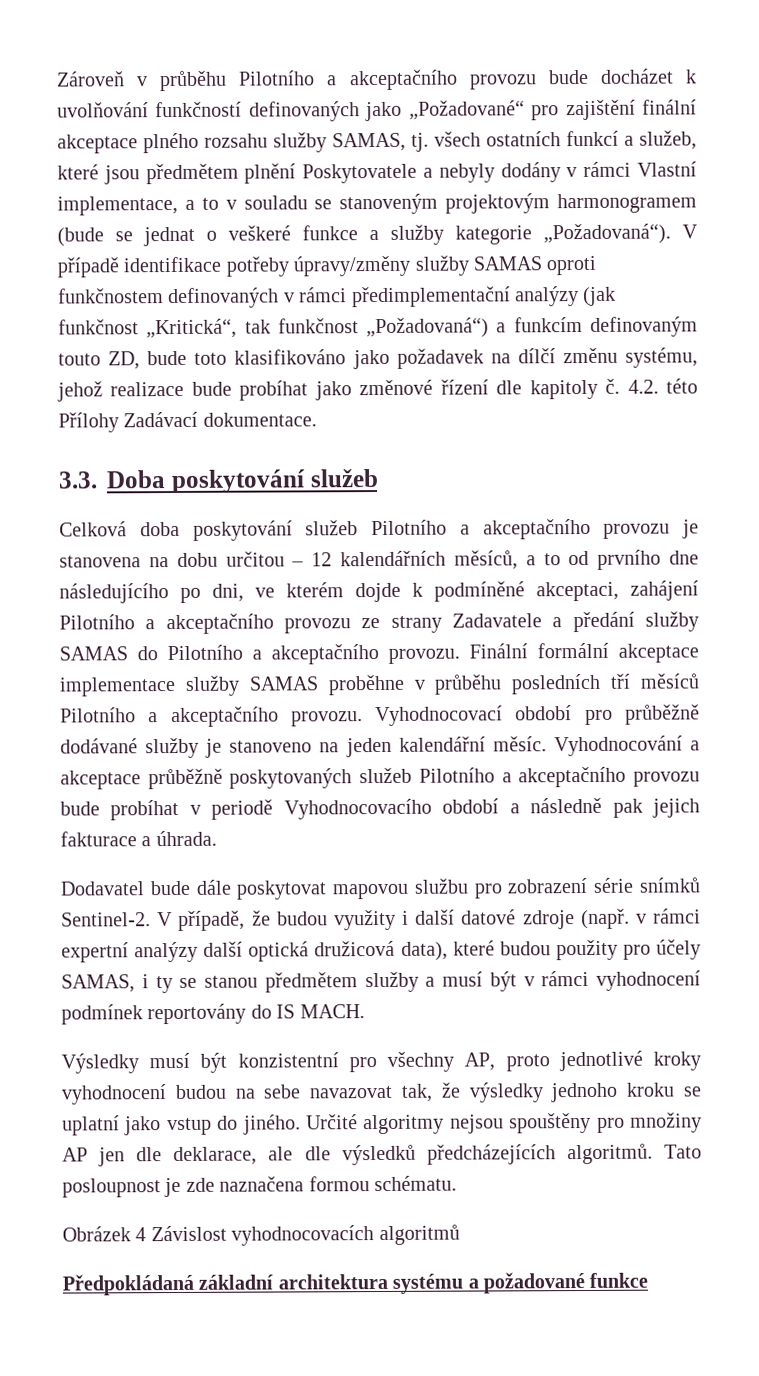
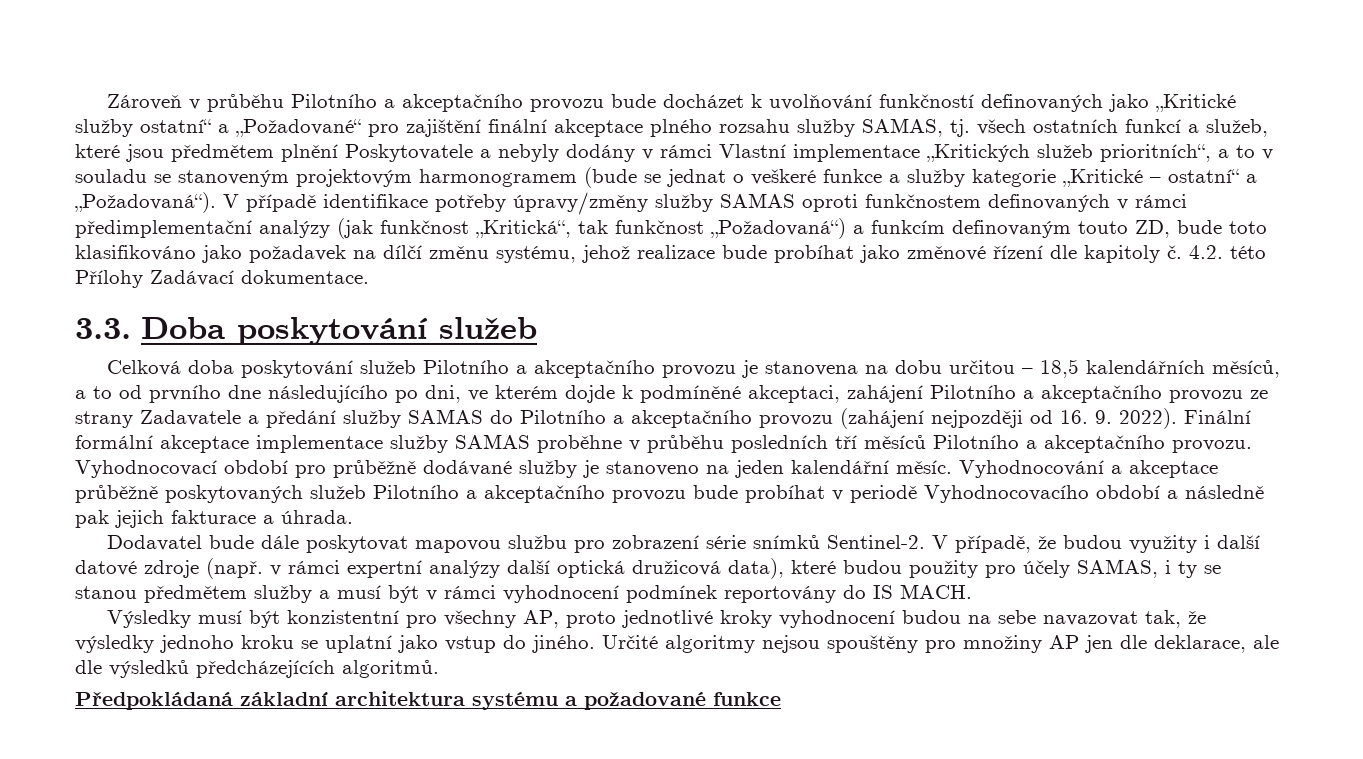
- Zároveň v průběhu Pilotního a akceptačního provozu bude docházet k uvolňování funkčností definovaných jako „Požadované“ pro zajištění finální akceptace plného rozsahu služby SAMAS, tj. všech ostatních funkcí a služeb, které jsou předmětem plnění Poskytovatele a nebyly dodány v rámci Vlastní implementace, a to v souladu se stanoveným projektovým harmonogramem (bude se jednat o veškeré funkce a služby kategorie „Požadovaná“).
+ Zároveň v průběhu Pilotního a akceptačního provozu bude docházet k uvolňování funkčností definovaných jako „Kritické služby ostatní“ a „Požadované“ pro zajištění finální akceptace plného rozsahu služby SAMAS, tj. všech ostatních funkcí a služeb, které jsou předmětem plnění Poskytovatele a nebyly dodány v rámci Vlastní implementace „Kritických služeb prioritních“, a to v souladu se stanoveným projektovým harmonogramem (bude se jednat o veškeré funkce a služby kategorie „Kritické – ostatní“ a „Požadovaná“).
- Celková doba poskytování služeb Pilotního a akceptačního provozu je stanovena na dobu určitou – 12 kalendářních měsíců, a to od prvního dne následujícího po dni, ve kterém dojde k podmíněné akceptaci, zahájení Pilotního a akceptačního provozu ze strany Zadavatele a předání služby SAMAS do Pilotního a akceptačního provozu.
+ Celková doba poskytování služeb Pilotního a akceptačního provozu je stanovena na dobu určitou – 18,5 kalendářních měsíců, a to od prvního dne následujícího po dni, ve kterém dojde k podmíněné akceptaci, zahájení Pilotního a akceptačního provozu ze strany Zadavatele a předání služby SAMAS do Pilotního a akceptačního provozu (zahájení nejpozději od 16. 9. 2022).
- Tato posloupnost je zde naznačena formou schématu.
- Obrázek 4 Závislost vyhodnocovacích algoritmů

